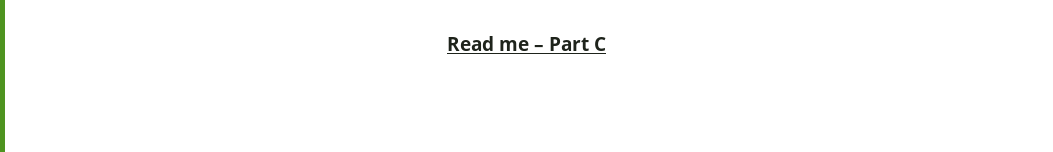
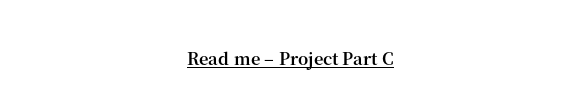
- Read me – Part C
+ Read me – Project Part C

